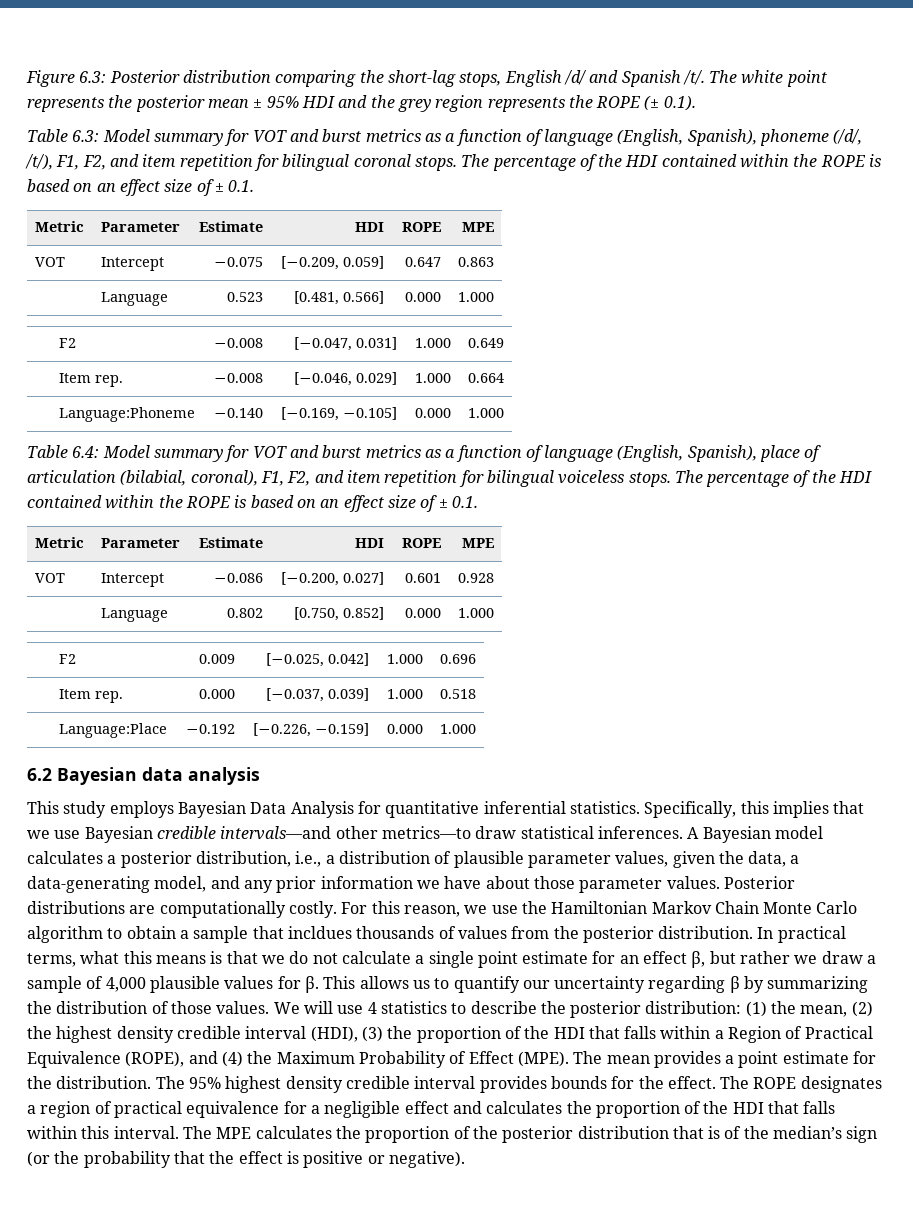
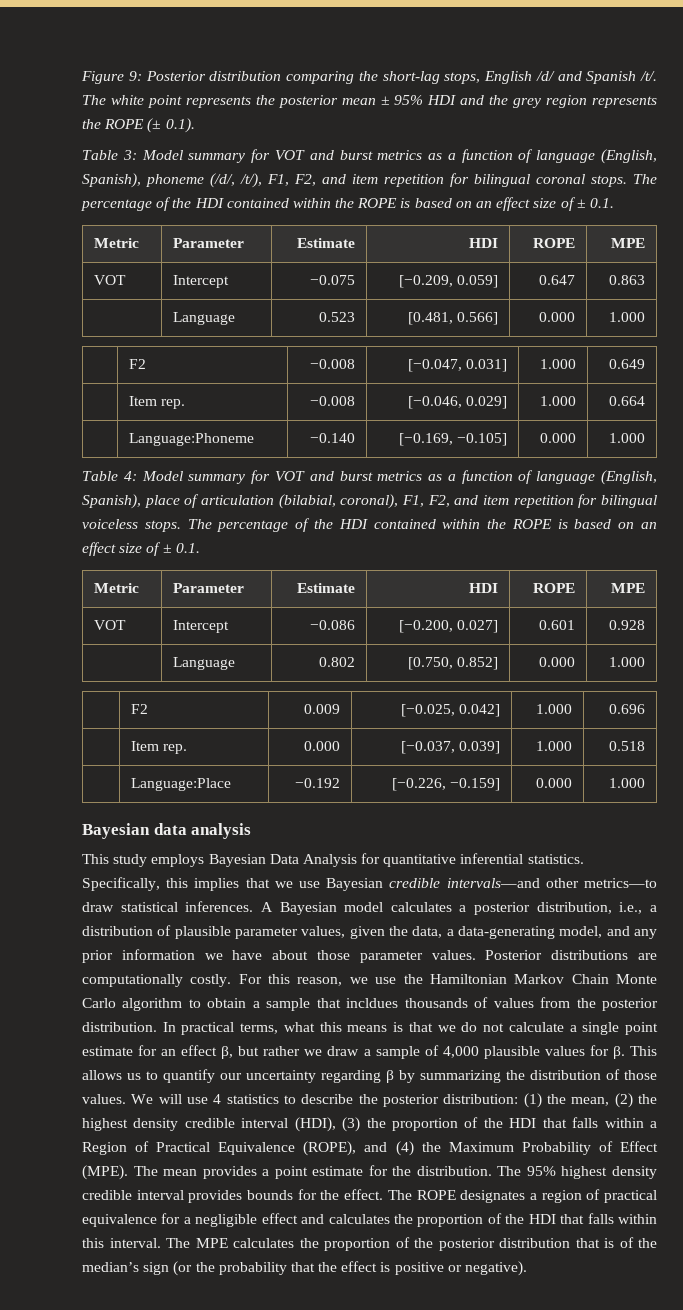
- Figure 6.3: Posterior distribution comparing the short-lag stops, English /d/ and Spanish /t/.
+ Figure 9: Posterior distribution comparing the short-lag stops, English /d/ and Spanish /t/.
- Table 6.3: Model summary for VOT and burst metrics as a function of language (English, Spanish), phoneme (/d/, /t/), F1, F2, and item repetition for bilingual coronal stops.
+ Table 3: Model summary for VOT and burst metrics as a function of language (English, Spanish), phoneme (/d/, /t/), F1, F2, and item repetition for bilingual coronal stops.
- Table 6.4: Model summary for VOT and burst metrics as a function of language (English, Spanish), place of articulation (bilabial, coronal), F1, F2, and item repetition for bilingual voiceless stops.
+ Table 4: Model summary for VOT and burst metrics as a function of language (English, Spanish), place of articulation (bilabial, coronal), F1, F2, and item repetition for bilingual voiceless stops.
- 6.2 Bayesian data analysis
+ Bayesian data analysis

